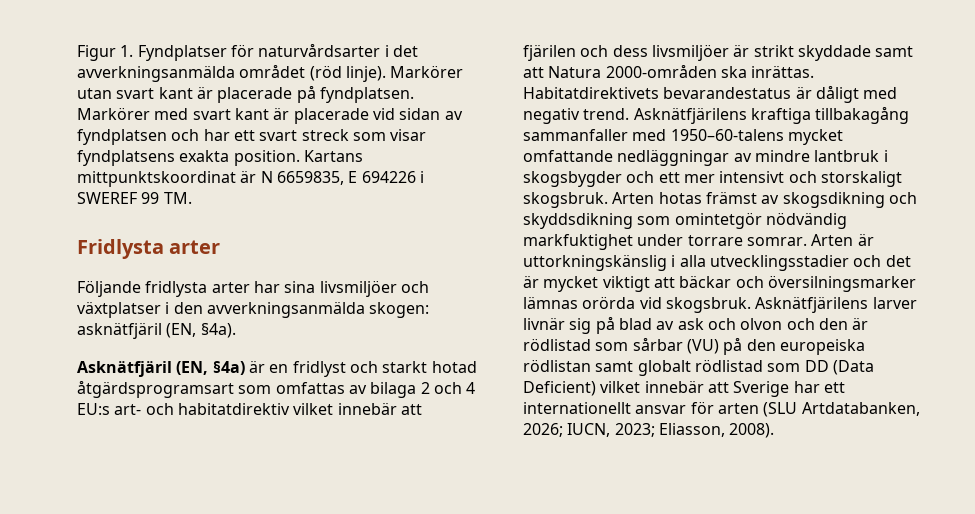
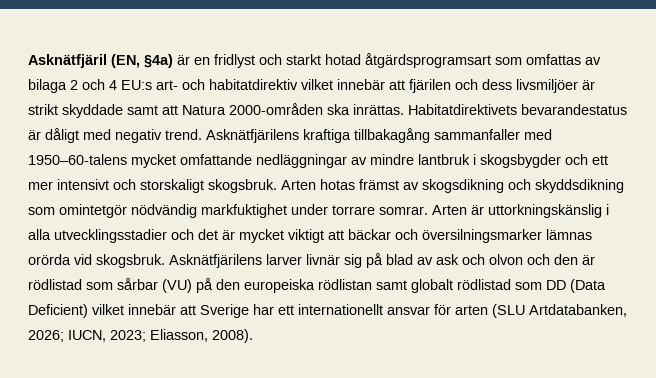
- Figur 1. Fyndplatser för naturvårdsarter i det avverkningsanmälda området (röd linje). Markörer utan svart kant är placerade på fyndplatsen. Markörer med svart kant är placerade vid sidan av fyndplatsen och har ett svart streck som visar fyndplatsens exakta position. Kartans mittpunktskoordinat är N 6659835, E 694226 i SWEREF 99 TM.
- Fridlysta arter
- Följande fridlysta arter har sina livsmiljöer och växtplatser i den avverkningsanmälda skogen: asknätfjäril (EN, §4a).

